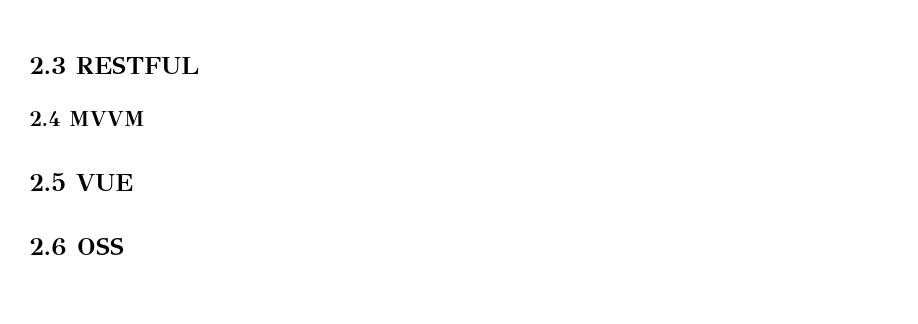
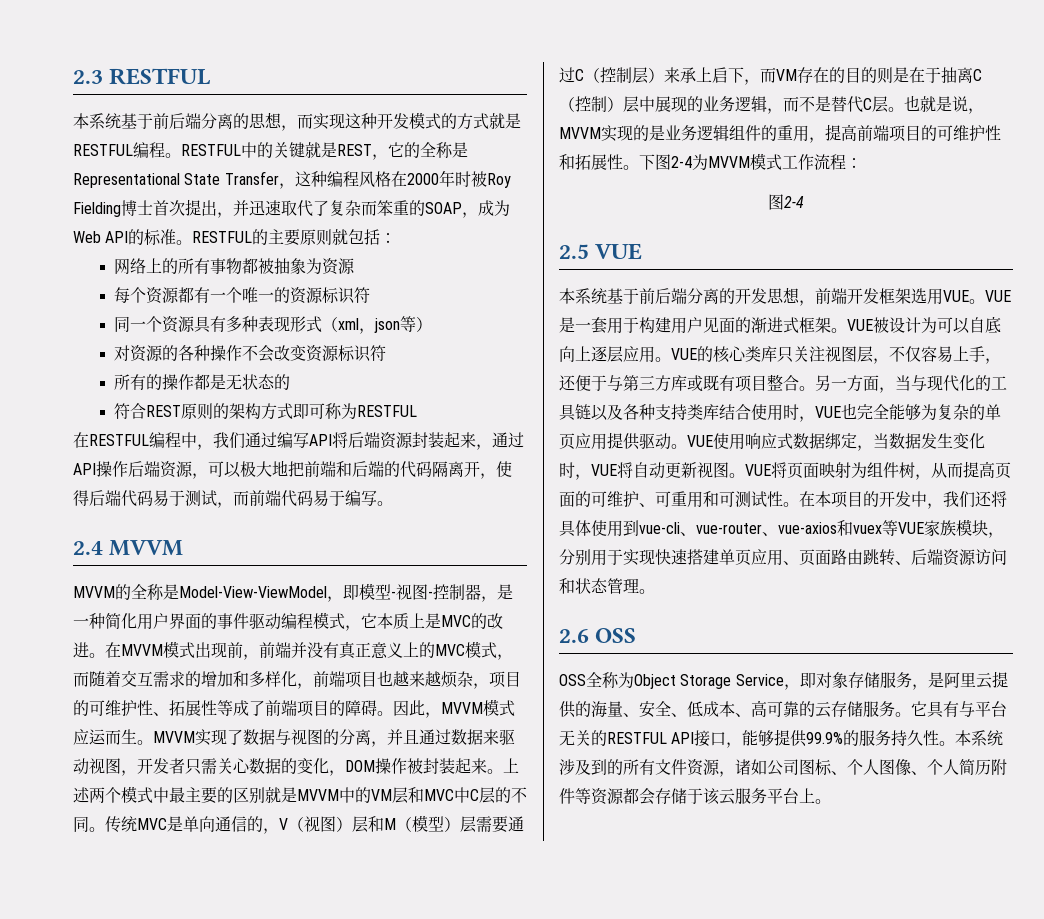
+ 本系统基于前后端分离的思想，而实现这种开发模式的方式就是RESTFUL编程。RESTFUL中的关键就是REST，它的全称是Representational State Transfer，这种编程风格在2000年时被Roy Fielding博士首次提出，并迅速取代了复杂而笨重的SOAP，成为Web API的标准。RESTFUL的主要原则就包括：
+ 网络上的所有事物都被抽象为资源
+ 每个资源都有一个唯一的资源标识符
+ 同一个资源具有多种表现形式（xml，json等）
+ 对资源的各种操作不会改变资源标识符
+ 所有的操作都是无状态的
+ 符合REST原则的架构方式即可称为RESTFUL
+ 在RESTFUL编程中，我们通过编写API将后端资源封装起来，通过API操作后端资源，可以极大地把前端和后端的代码隔离开，使得后端代码易于测试，而前端代码易于编写。
  2.4 MVVM
+ MVVM的全称是Model-View-ViewModel，即模型-视图-控制器，是一种简化用户界面的事件驱动编程模式，它本质上是MVC的改进。在MVVM模式出现前，前端并没有真正意义上的MVC模式，而随着交互需求的增加和多样化，前端项目也越来越烦杂，项目的可维护性、拓展性等成了前端项目的障碍。因此，MVVM模式应运而生。MVVM实现了数据与视图的分离，并且通过数据来驱动视图，开发者只需关心数据的变化，DOM操作被封装起来。上述两个模式中最主要的区别就是MVVM中的VM层和MVC中C层的不同。传统MVC是单向通信的，V（视图）层和M（模型）层需要通过C（控制层）来承上启下，而VM存在的目的则是在于抽离C（控制）层中展现的业务逻辑，而不是替代C层。也就是说，MVVM实现的是业务逻辑组件的重用，提高前端项目的可维护性和拓展性。下图2-4为MVVM模式工作流程：
+ 图2-4
  2.5 VUE
+ 本系统基于前后端分离的开发思想，前端开发框架选用VUE。VUE是一套用于构建用户见面的渐进式框架。VUE被设计为可以自底向上逐层应用。VUE的核心类库只关注视图层，不仅容易上手，还便于与第三方库或既有项目整合。另一方面，当与现代化的工具链以及各种支持类库结合使用时，VUE也完全能够为复杂的单页应用提供驱动。VUE使用响应式数据绑定，当数据发生变化时，VUE将自动更新视图。VUE将页面映射为组件树，从而提高页面的可维护、可重用和可测试性。在本项目的开发中，我们还将具体使用到vue-cli、vue-router、vue-axios和vuex等VUE家族模块，分别用于实现快速搭建单页应用、页面路由跳转、后端资源访问和状态管理。
  2.6 OSS
+ OSS全称为Object Storage Service，即对象存储服务，是阿里云提供的海量、安全、低成本、高可靠的云存储服务。它具有与平台无关的RESTFUL API接口，能够提供99.9%的服务持久性。本系统涉及到的所有文件资源，诸如公司图标、个人图像、个人简历附件等资源都会存储于该云服务平台上。

